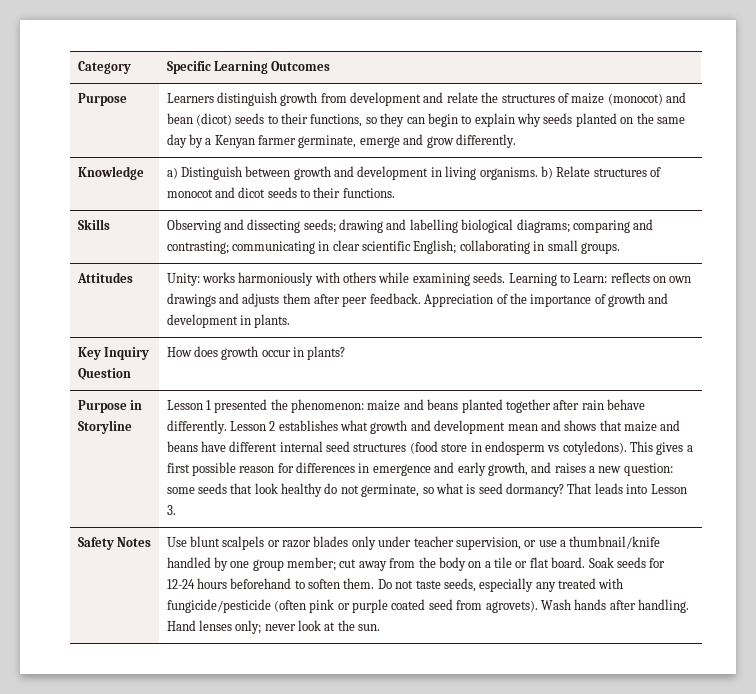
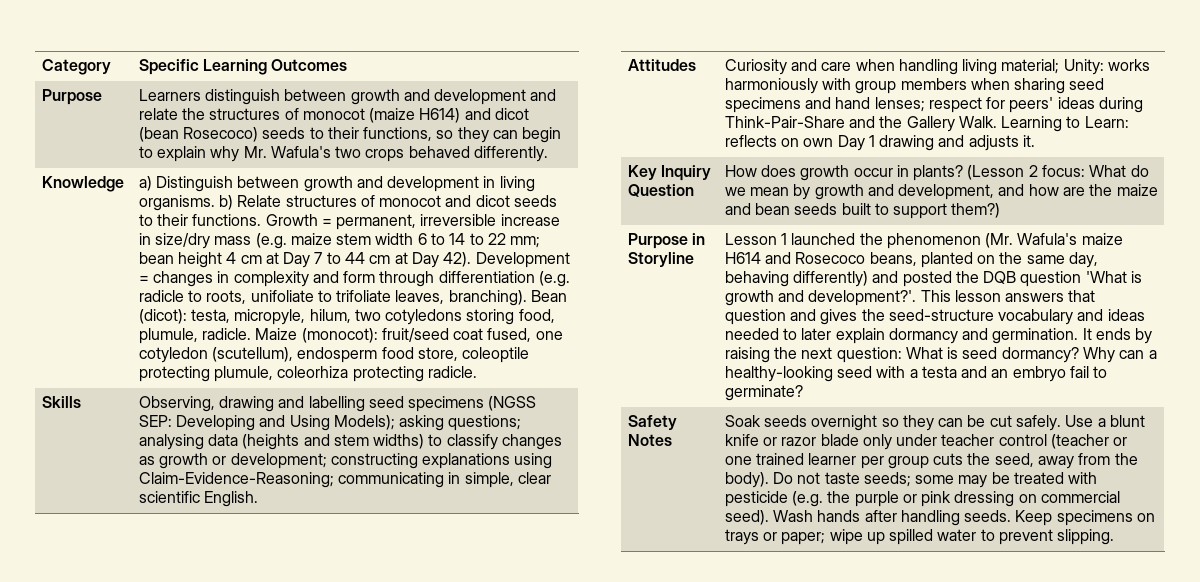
- Learners distinguish growth from development and relate the structures of maize (monocot) and bean (dicot) seeds to their functions, so they can begin to explain why seeds planted on the same day by a Kenyan farmer germinate, emerge and grow differently.
+ Learners distinguish between growth and development and relate the structures of monocot (maize H614) and dicot (bean Rosecoco) seeds to their functions, so they can begin to explain why Mr. Wafula's two crops behaved differently.
- a) Distinguish between growth and development in living organisms. b) Relate structures of monocot and dicot seeds to their functions.
- Skills | Observing and dissecting seeds; drawing and labelling biological diagrams; comparing and contrasting; communicating in clear scientific English; collaborating in small groups.
- Attitudes | Unity: works harmoniously with others while examining seeds. Learning to Learn: reflects on own drawings and adjusts them after peer feedback. Appreciation of the importance of growth and development in plants.
+ a) Distinguish between growth and development in living organisms. b) Relate structures of monocot and dicot seeds to their functions. Growth = permanent, irreversible increase in size/dry mass (e.g. maize stem width 6 to 14 to 22 mm; bean height 4 cm at Day 7 to 44 cm at Day 42). Development = changes in complexity and form through differentiation (e.g. radicle to roots, unifoliate to trifoliate leaves, branching). Bean (dicot): testa, micropyle, hilum, two cotyledons storing food, plumule, radicle. Maize (monocot): fruit/seed coat fused, one cotyledon (scutellum), endosperm food store, coleoptile protecting plumule, coleorhiza protecting radicle.
+ Skills | Observing, drawing and labelling seed specimens (NGSS SEP: Developing and Using Models); asking questions; analysing data (heights and stem widths) to classify changes as growth or development; constructing explanations using Claim-Evidence-Reasoning; communicating in simple, clear scientific English.
+ Attitudes | Curiosity and care when handling living material; Unity: works harmoniously with group members when sharing seed specimens and hand lenses; respect for peers' ideas during Think-Pair-Share and the Gallery Walk. Learning to Learn: reflects on own Day 1 drawing and adjusts it.
- Key Inquiry Question | How does growth occur in plants?
+ Key Inquiry Question | How does growth occur in plants? (Lesson 2 focus: What do we mean by growth and development, and how are the maize and bean seeds built to support them?)
- Lesson 1 presented the phenomenon: maize and beans planted together after rain behave differently. Lesson 2 establishes what growth and development mean and shows that maize and beans have different internal seed structures (food store in endosperm vs cotyledons). This gives a first possible reason for differences in emergence and early growth, and raises a new question: some seeds that look healthy do not germinate, so what is seed dormancy? That leads into Lesson 3.
- Safety Notes | Use blunt scalpels or razor blades only under teacher supervision, or use a thumbnail/knife handled by one group member; cut away from the body on a tile or flat board. Soak seeds for 12-24 hours beforehand to soften them. Do not taste seeds, especially any treated with fungicide/pesticide (often pink or purple coated seed from agrovets). Wash hands after handling. Hand lenses only; never look at the sun.
+ Lesson 1 launched the phenomenon (Mr. Wafula's maize H614 and Rosecoco beans, planted on the same day, behaving differently) and posted the DQB question 'What is growth and development?'. This lesson answers that question and gives the seed-structure vocabulary and ideas needed to later explain dormancy and germination. It ends by raising the next question: What is seed dormancy? Why can a healthy-looking seed with a testa and an embryo fail to germinate?
+ Safety Notes | Soak seeds overnight so they can be cut safely. Use a blunt knife or razor blade only under teacher control (teacher or one trained learner per group cuts the seed, away from the body). Do not taste seeds; some may be treated with pesticide (e.g. the purple or pink dressing on commercial seed). Wash hands after handling seeds. Keep specimens on trays or paper; wipe up spilled water to prevent slipping.

